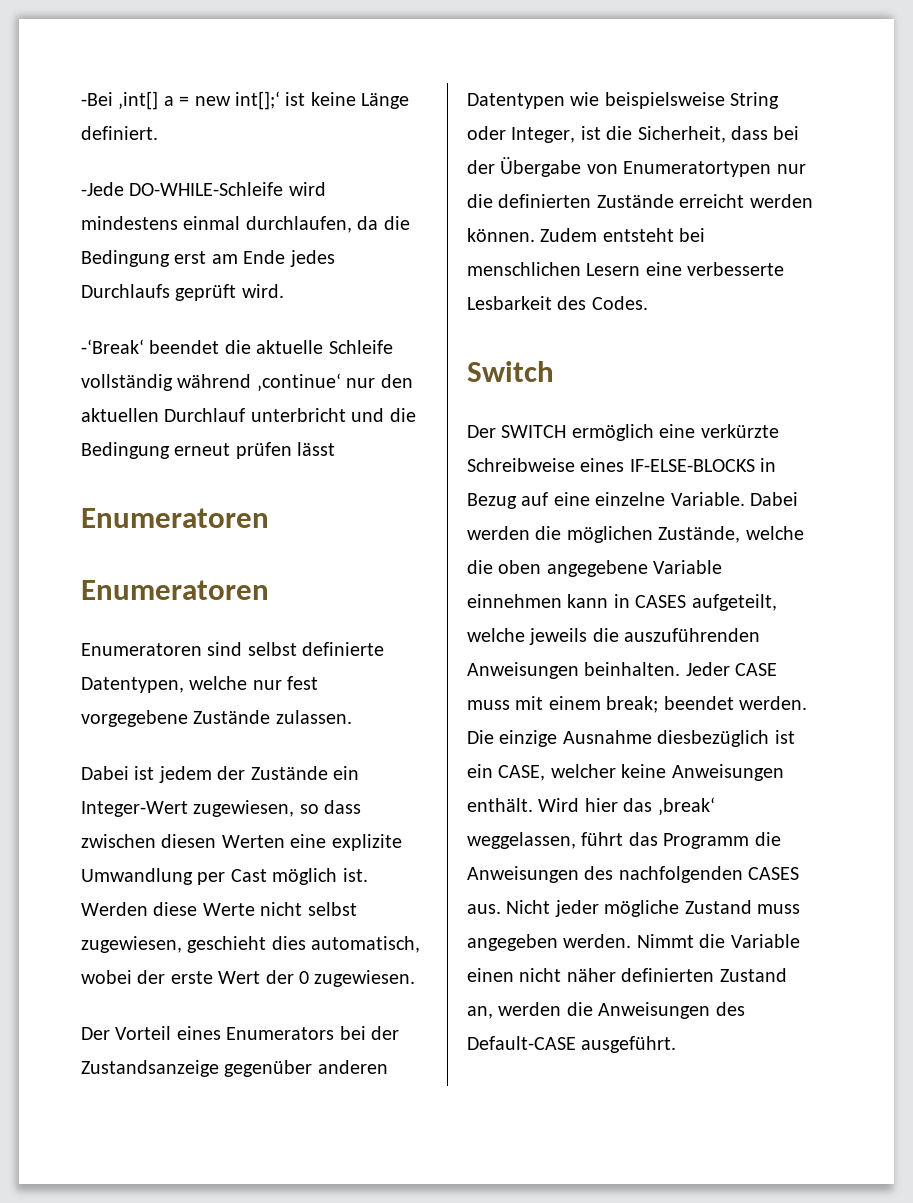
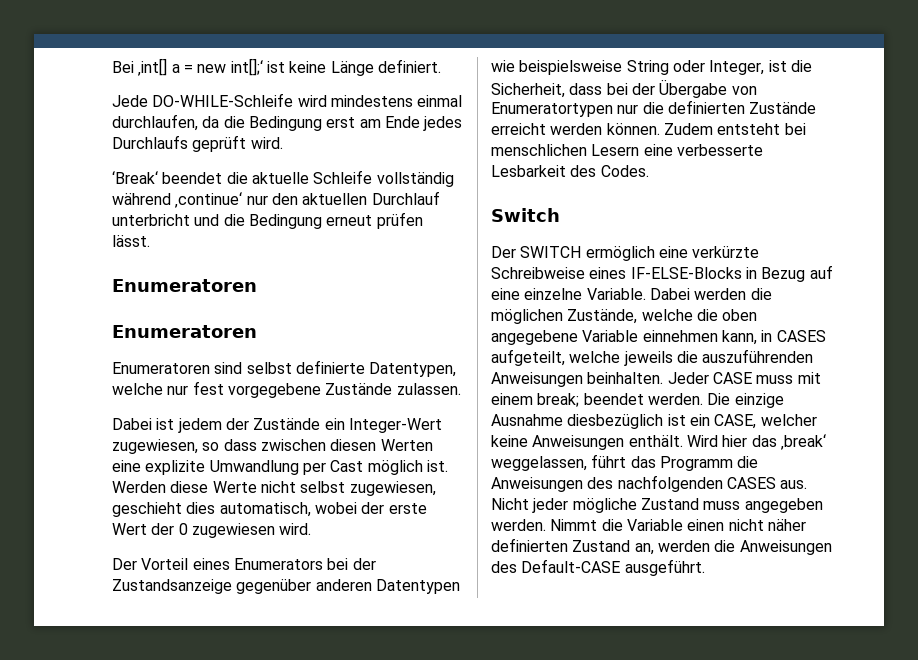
- -Bei ‚int[] a = new int[];‘ ist keine Länge definiert.
+ Bei ‚int[] a = new int[];‘ ist keine Länge definiert.
- -Jede DO-WHILE-Schleife wird mindestens einmal durchlaufen, da die Bedingung erst am Ende jedes Durchlaufs geprüft wird.
+ Jede DO-WHILE-Schleife wird mindestens einmal durchlaufen, da die Bedingung erst am Ende jedes Durchlaufs geprüft wird.
- -‘Break‘ beendet die aktuelle Schleife vollständig während ‚continue‘ nur den aktuellen Durchlauf unterbricht und die Bedingung erneut prüfen lässt
+ ‘Break‘ beendet die aktuelle Schleife vollständig während ‚continue‘ nur den aktuellen Durchlauf unterbricht und die Bedingung erneut prüfen lässt.
- Werden diese Werte nicht selbst zugewiesen, geschieht dies automatisch, wobei der erste Wert der 0 zugewiesen.
+ Werden diese Werte nicht selbst zugewiesen, geschieht dies automatisch, wobei der erste Wert der 0 zugewiesen wird.
- Der SWITCH ermöglich eine verkürzte Schreibweise eines IF-ELSE-BLOCKS in Bezug auf eine einzelne Variable.
+ Der SWITCH ermöglich eine verkürzte Schreibweise eines IF-ELSE-Blocks in Bezug auf eine einzelne Variable.
- Dabei werden die möglichen Zustände, welche die oben angegebene Variable einnehmen kann in CASES aufgeteilt, welche jeweils die auszuführenden Anweisungen beinhalten.
+ Dabei werden die möglichen Zustände, welche die oben angegebene Variable einnehmen kann, in CASES aufgeteilt, welche jeweils die auszuführenden Anweisungen beinhalten.

